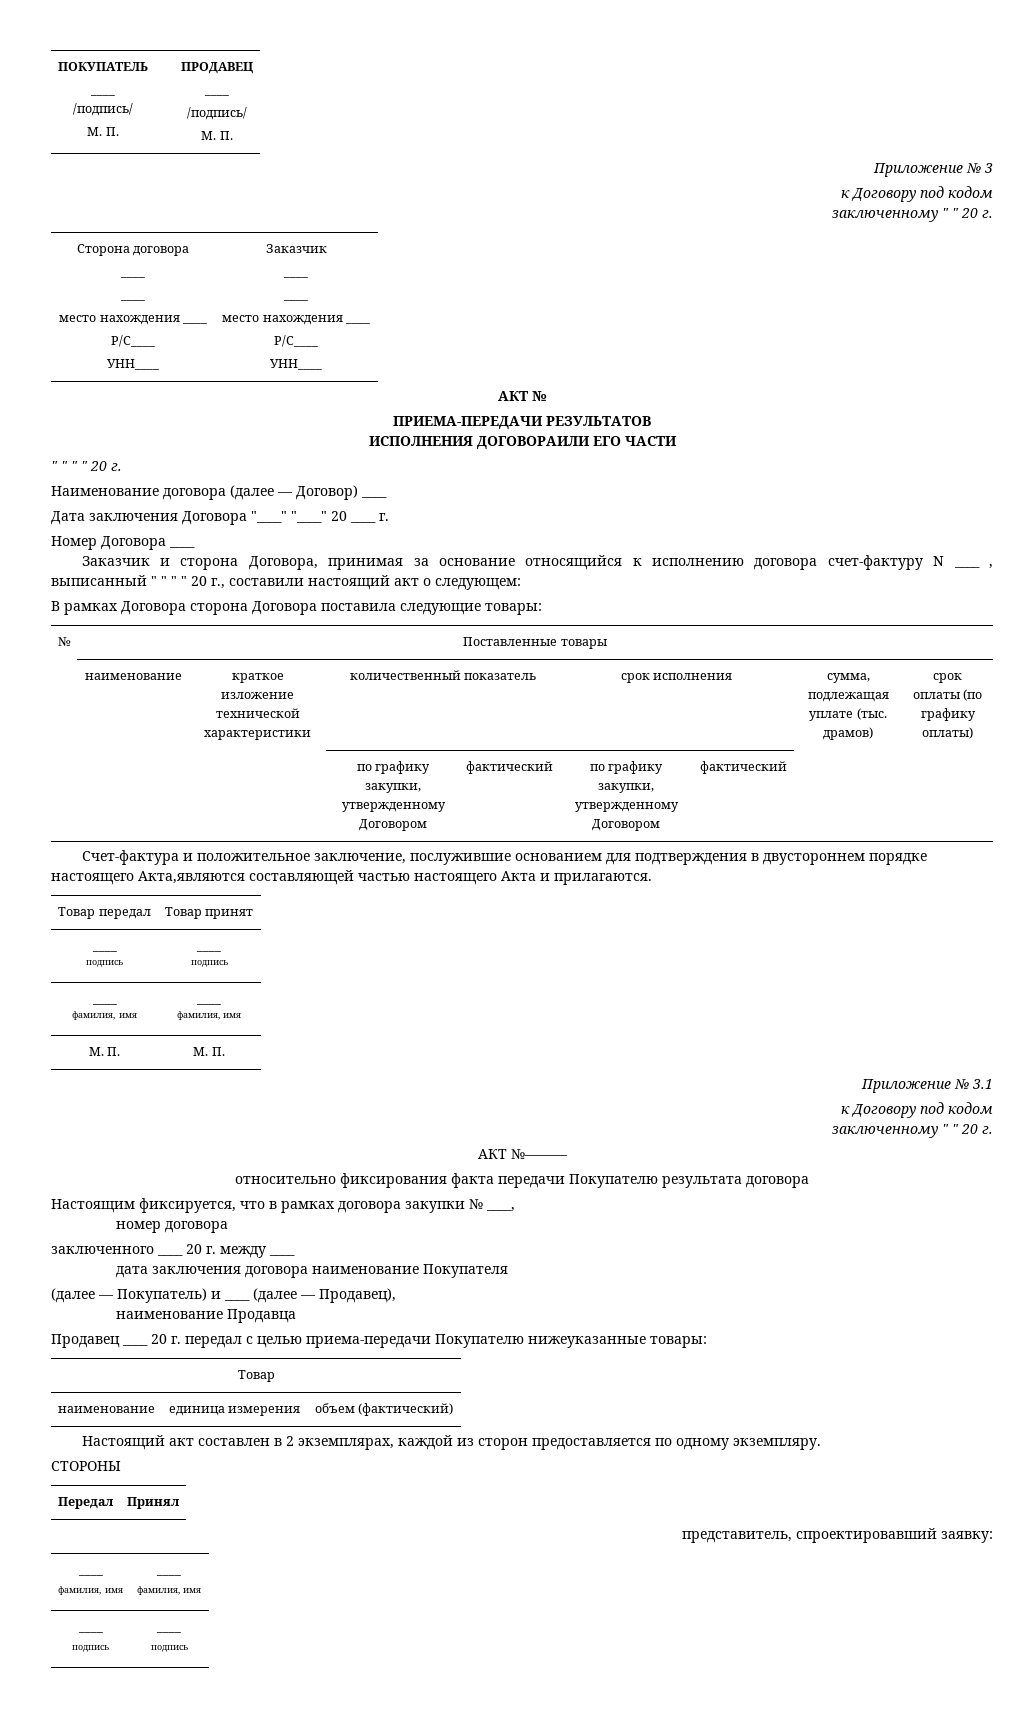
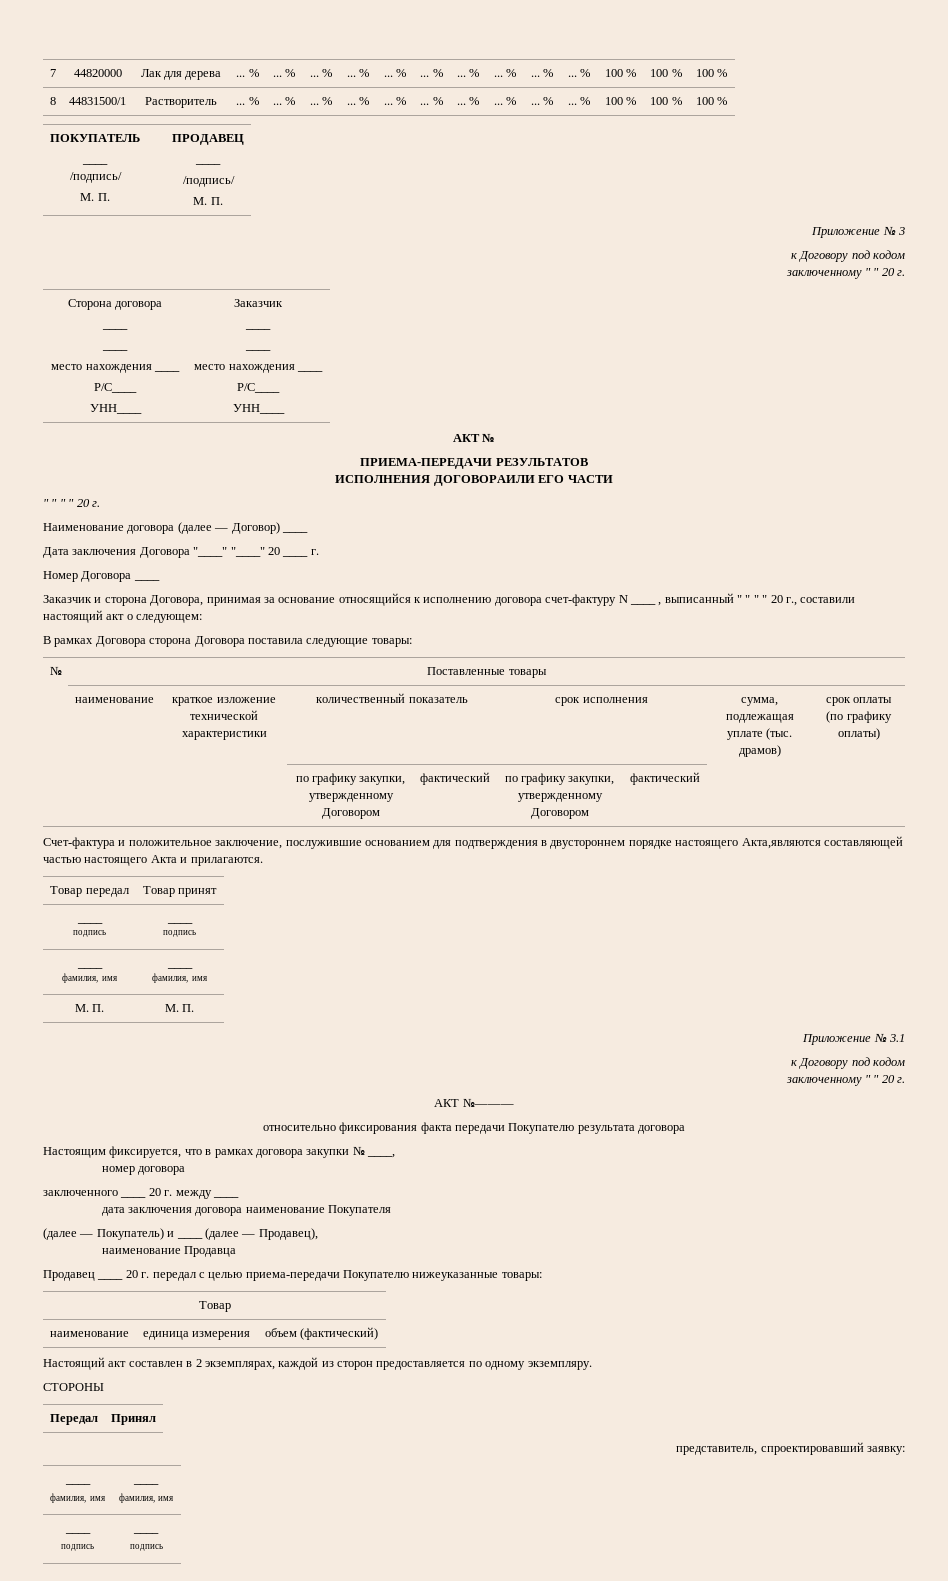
+ 7 | 44820000 | Лак для дерева | ... % | ... % | ... % | ... % | ... % | ... % | ... % | ... % | ... % | ... % | 100 % | 100 % | 100 %
+ 8 | 44831500/1 | Растворитель | ... % | ... % | ... % | ... % | ... % | ... % | ... % | ... % | ... % | ... % | 100 % | 100 % | 100 %

